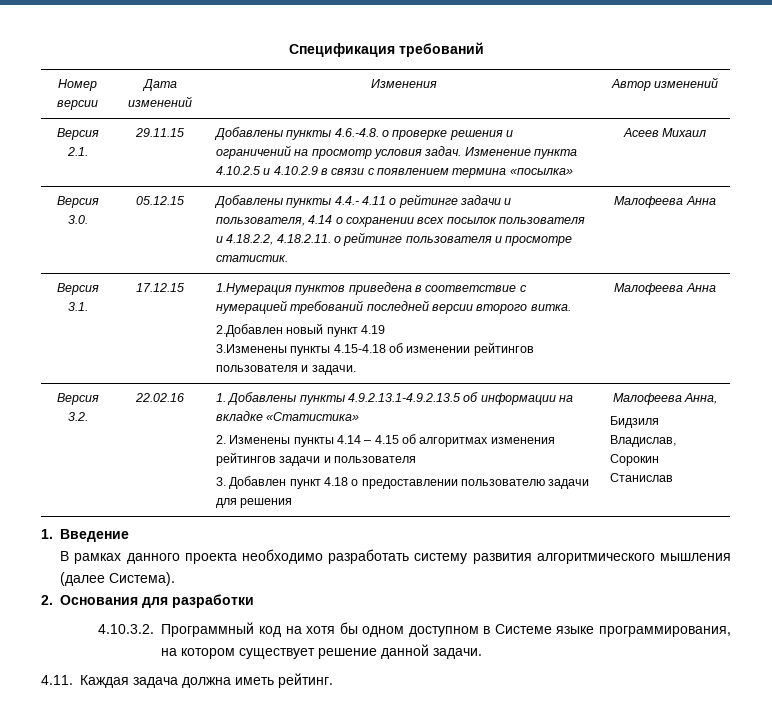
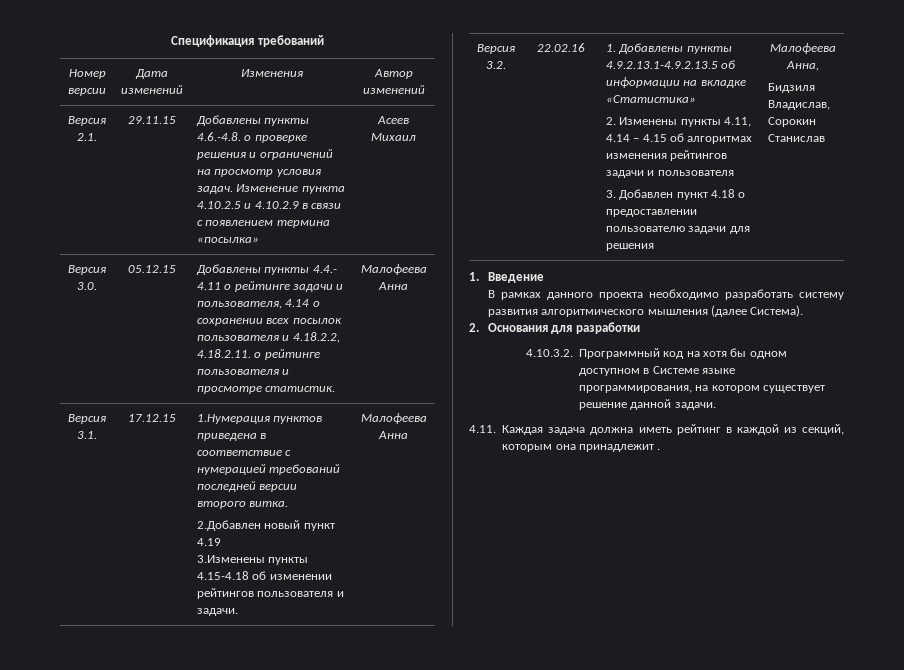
- 2. Изменены пункты 4.14 – 4.15 об алгоритмах изменения рейтингов задачи и пользователя
+ 2. Изменены пункты 4.11, 4.14 – 4.15 об алгоритмах изменения рейтингов задачи и пользователя
- 4.11. Каждая задача должна иметь рейтинг.
+ 4.11. Каждая задача должна иметь рейтинг в каждой из секций, которым она принадлежит .

